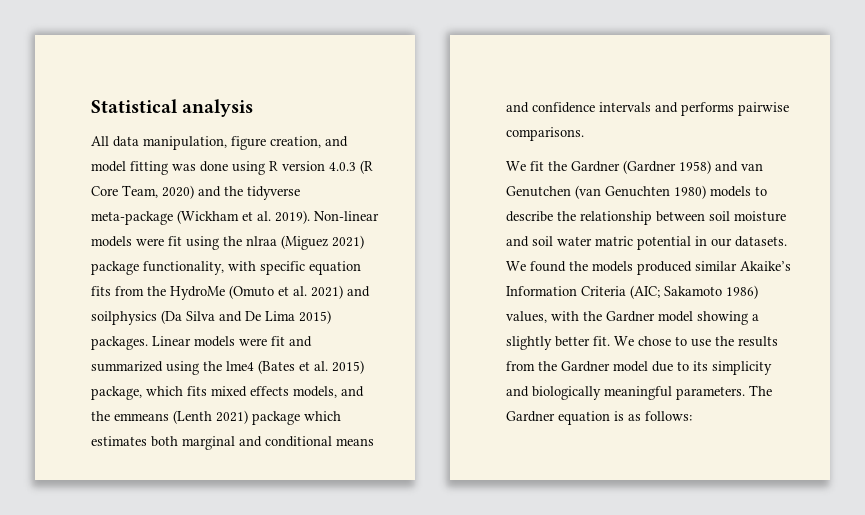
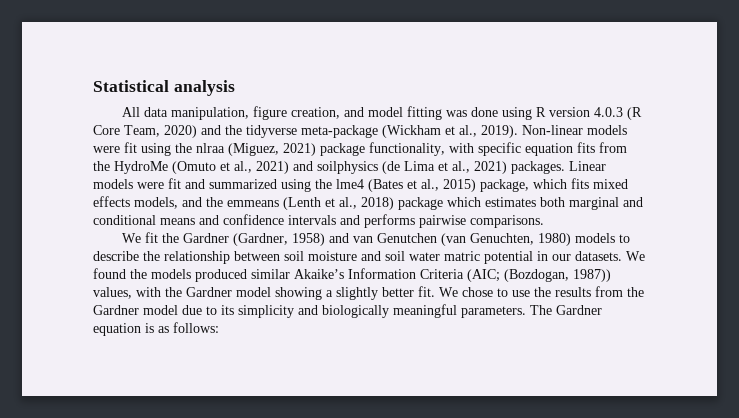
- All data manipulation, figure creation, and model fitting was done using R version 4.0.3 (R Core Team, 2020) and the tidyverse meta-package (Wickham et al. 2019).
+ All data manipulation, figure creation, and model fitting was done using R version 4.0.3 (R Core Team, 2020) and the tidyverse meta-package (Wickham et al., 2019).
- Non-linear models were fit using the nlraa (Miguez 2021) package functionality, with specific equation fits from the HydroMe (Omuto et al. 2021) and soilphysics (Da Silva and De Lima 2015) packages.
+ Non-linear models were fit using the nlraa (Miguez, 2021) package functionality, with specific equation fits from the HydroMe (Omuto et al., 2021) and soilphysics (de Lima et al., 2021) packages.
- Linear models were fit and summarized using the lme4 (Bates et al. 2015) package, which fits mixed effects models, and the emmeans (Lenth 2021) package which estimates both marginal and conditional means and confidence intervals and performs pairwise comparisons.
+ Linear models were fit and summarized using the lme4 (Bates et al., 2015) package, which fits mixed effects models, and the emmeans (Lenth et al., 2018) package which estimates both marginal and conditional means and confidence intervals and performs pairwise comparisons.
- We fit the Gardner (Gardner 1958) and van Genutchen (van Genuchten 1980) models to describe the relationship between soil moisture and soil water matric potential in our datasets.
+ We fit the Gardner (Gardner, 1958) and van Genutchen (van Genuchten, 1980) models to describe the relationship between soil moisture and soil water matric potential in our datasets.
- We found the models produced similar Akaike’s Information Criteria (AIC; Sakamoto 1986) values, with the Gardner model showing a slightly better fit.
+ We found the models produced similar Akaike’s Information Criteria (AIC; (Bozdogan, 1987)) values, with the Gardner model showing a slightly better fit.

